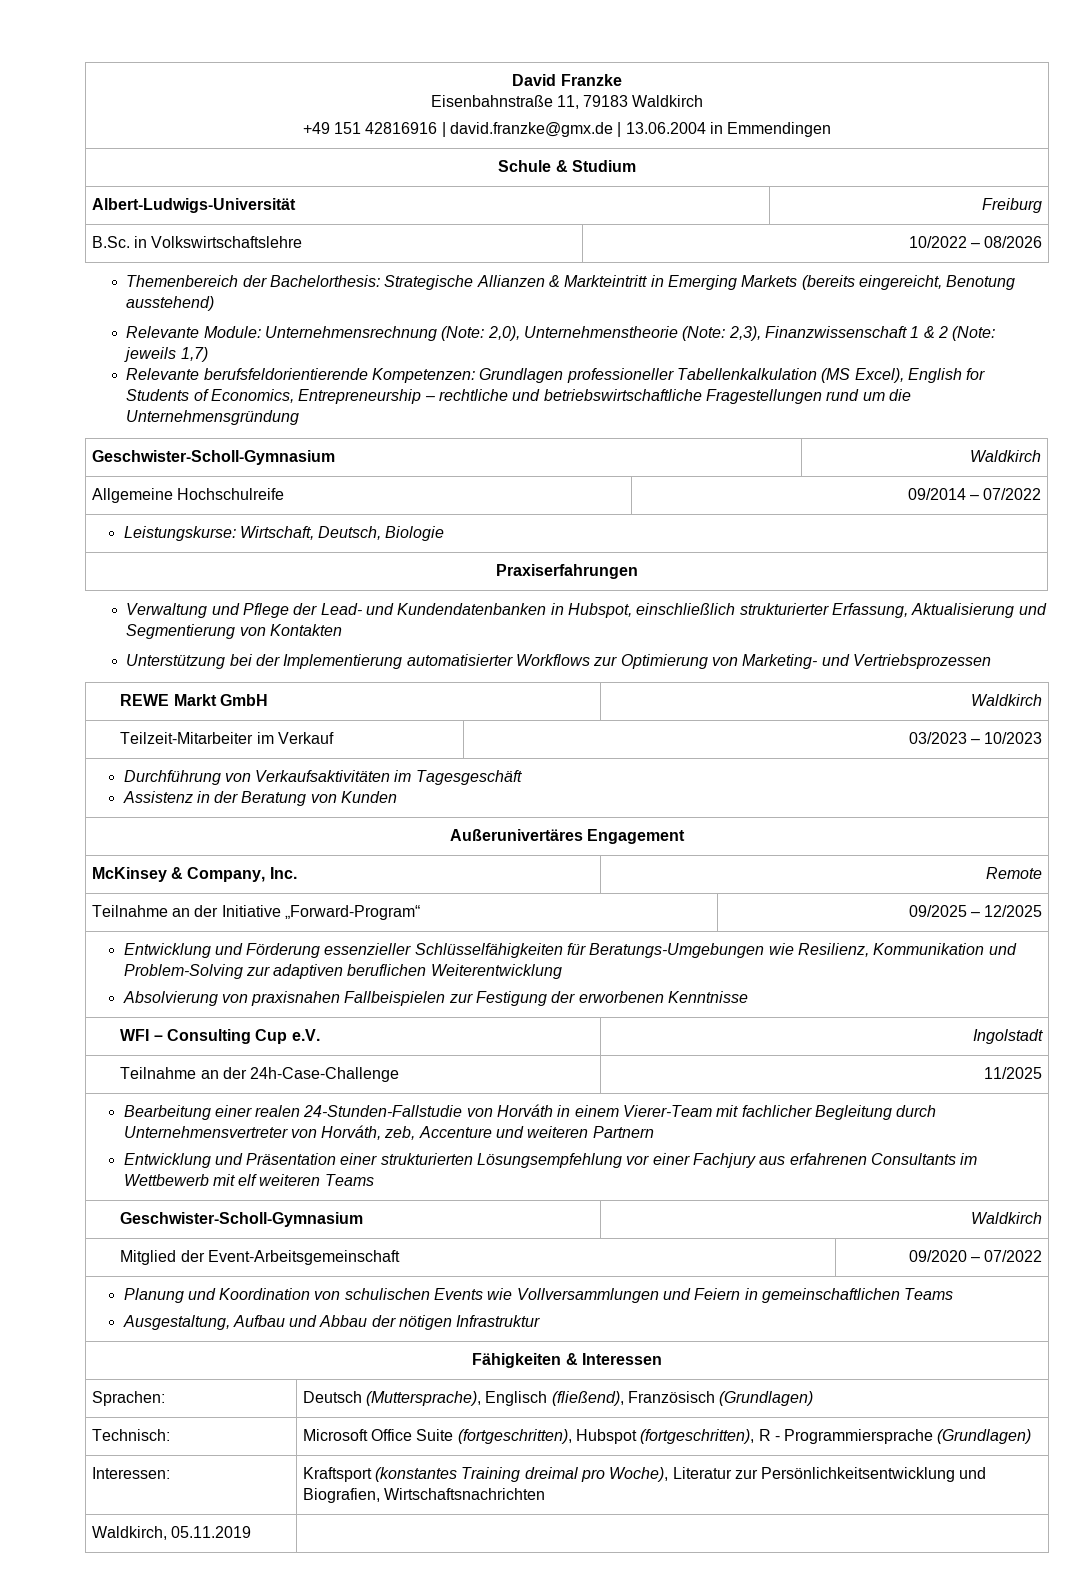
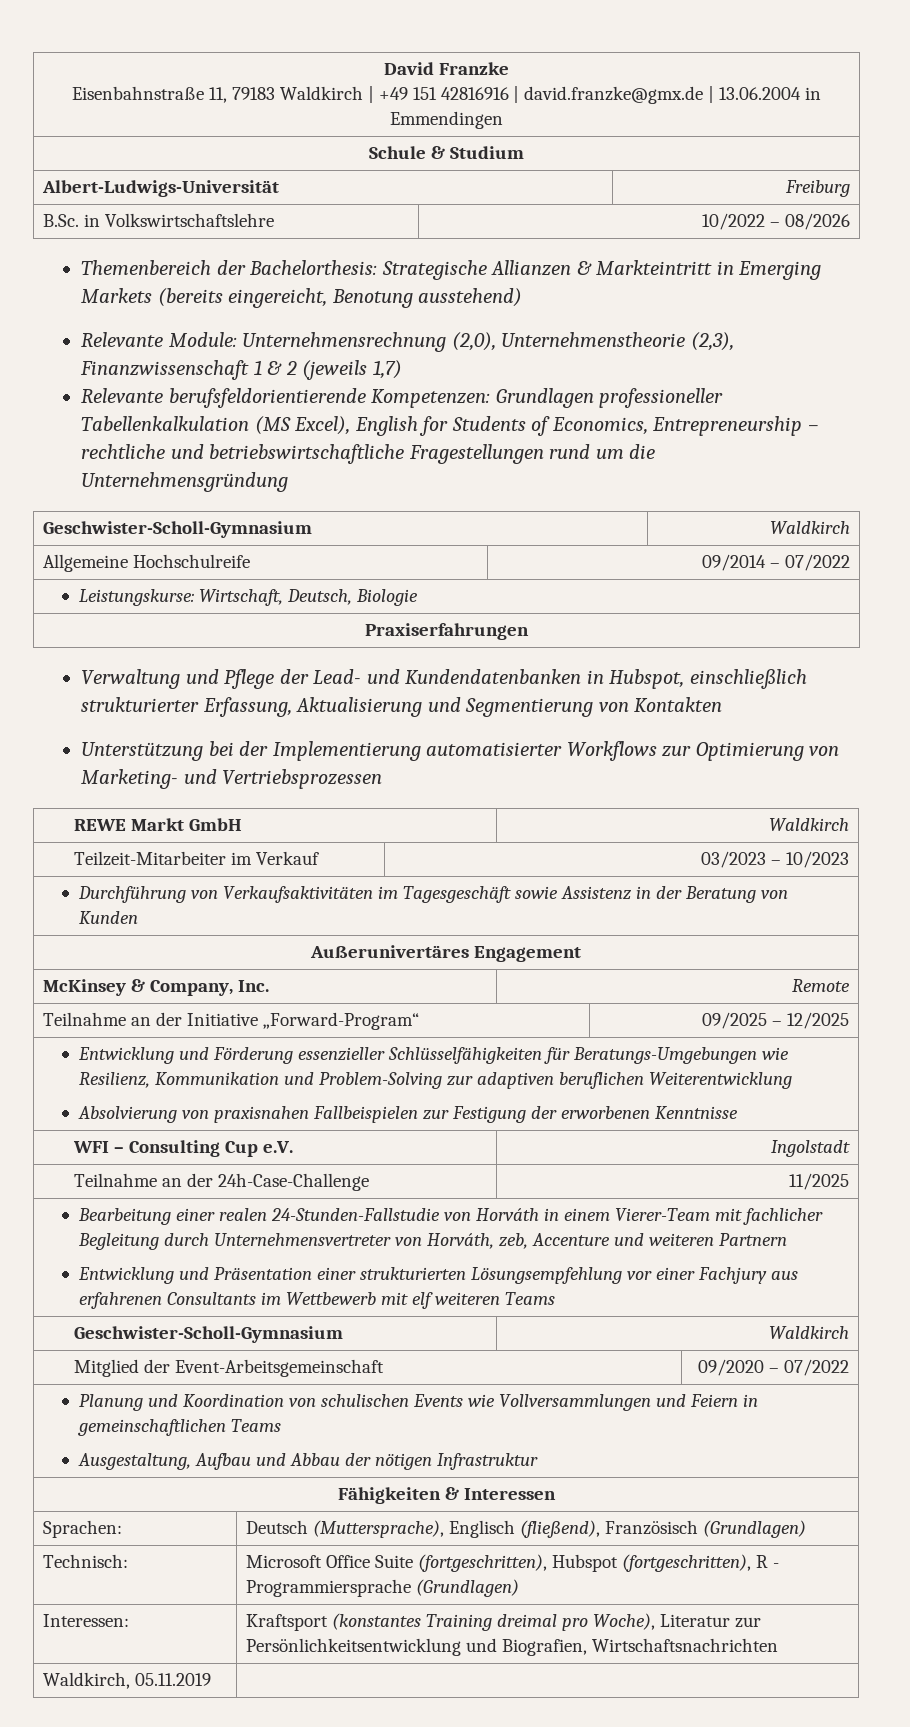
  David Franzke
- Eisenbahnstraße 11, 79183 Waldkirch
- +49 151 42816916 | david.franzke@gmx.de | 13.06.2004 in Emmendingen
+ Eisenbahnstraße 11, 79183 Waldkirch | +49 151 42816916 | david.franzke@gmx.de | 13.06.2004 in Emmendingen
- Relevante Module: Unternehmensrechnung (Note: 2,0), Unternehmenstheorie (Note: 2,3), Finanzwissenschaft 1 & 2 (Note: jeweils 1,7)
+ Relevante Module: Unternehmensrechnung (2,0), Unternehmenstheorie (2,3), Finanzwissenschaft 1 & 2 (jeweils 1,7)
- Durchführung von Verkaufsaktivitäten im Tagesgeschäft
- Assistenz in der Beratung von Kunden
+ Durchführung von Verkaufsaktivitäten im Tagesgeschäft sowie Assistenz in der Beratung von Kunden

